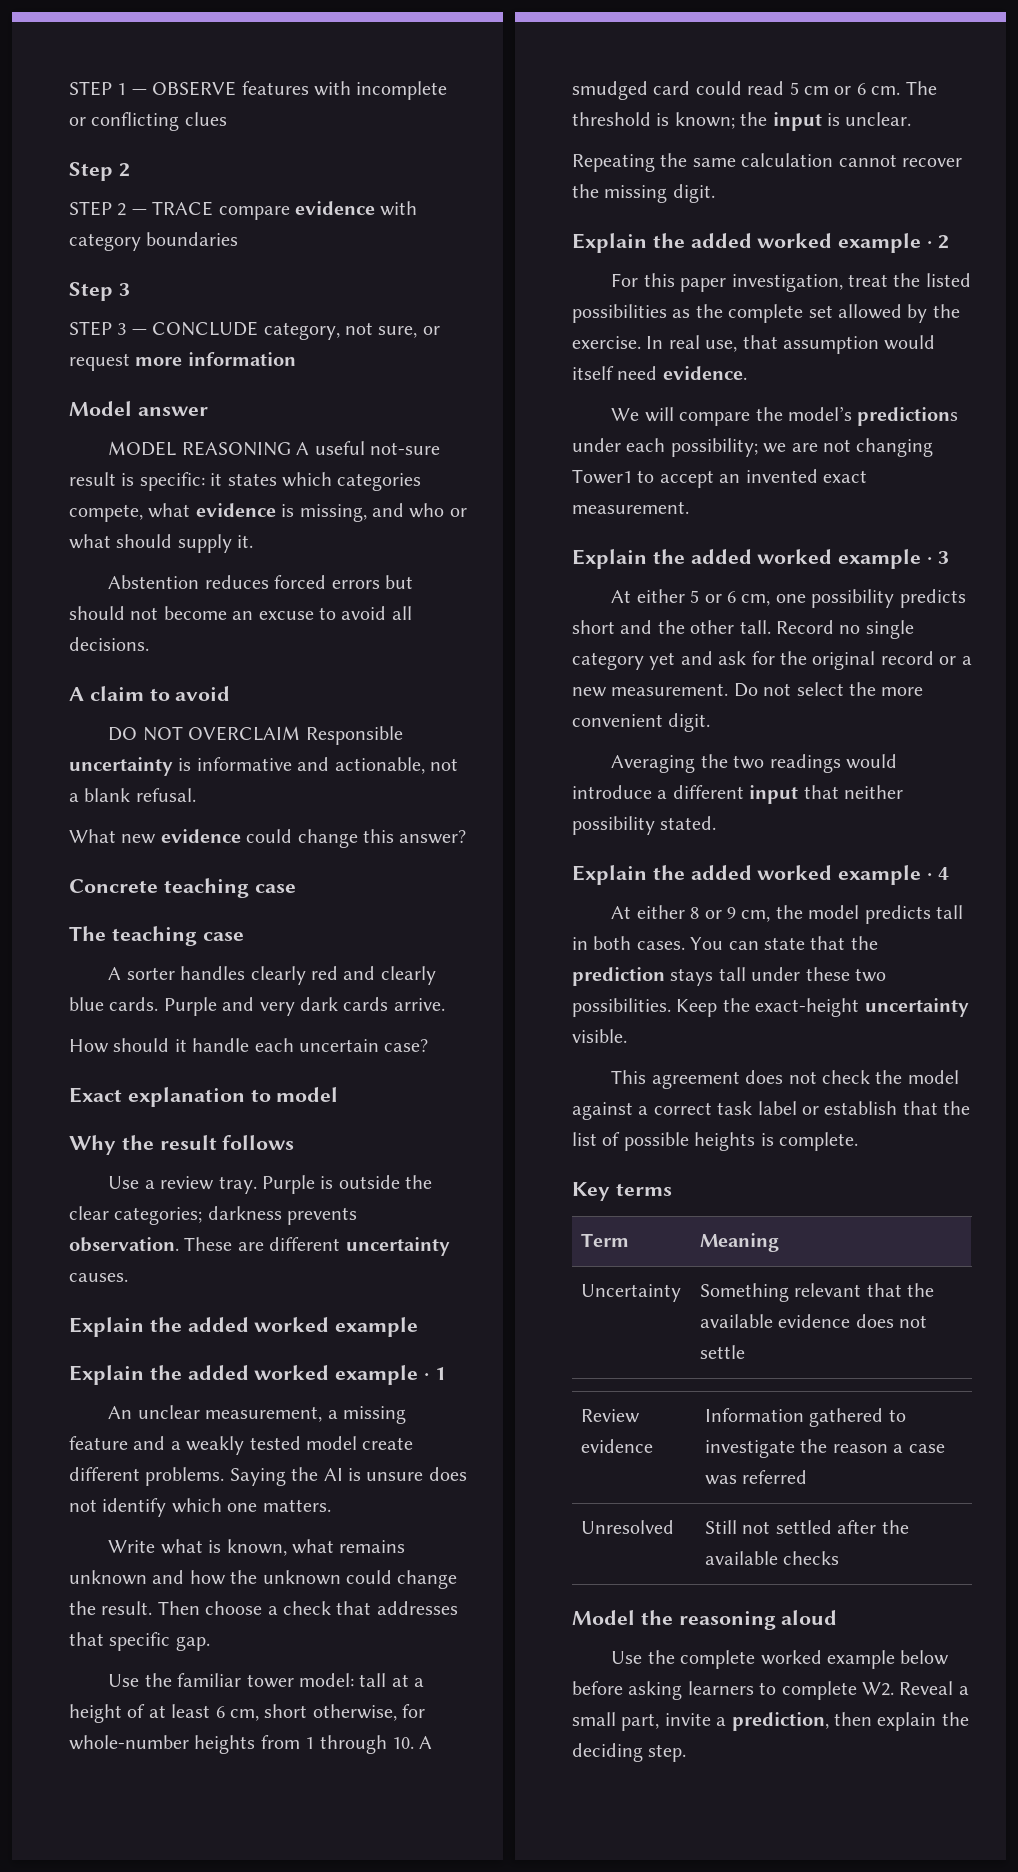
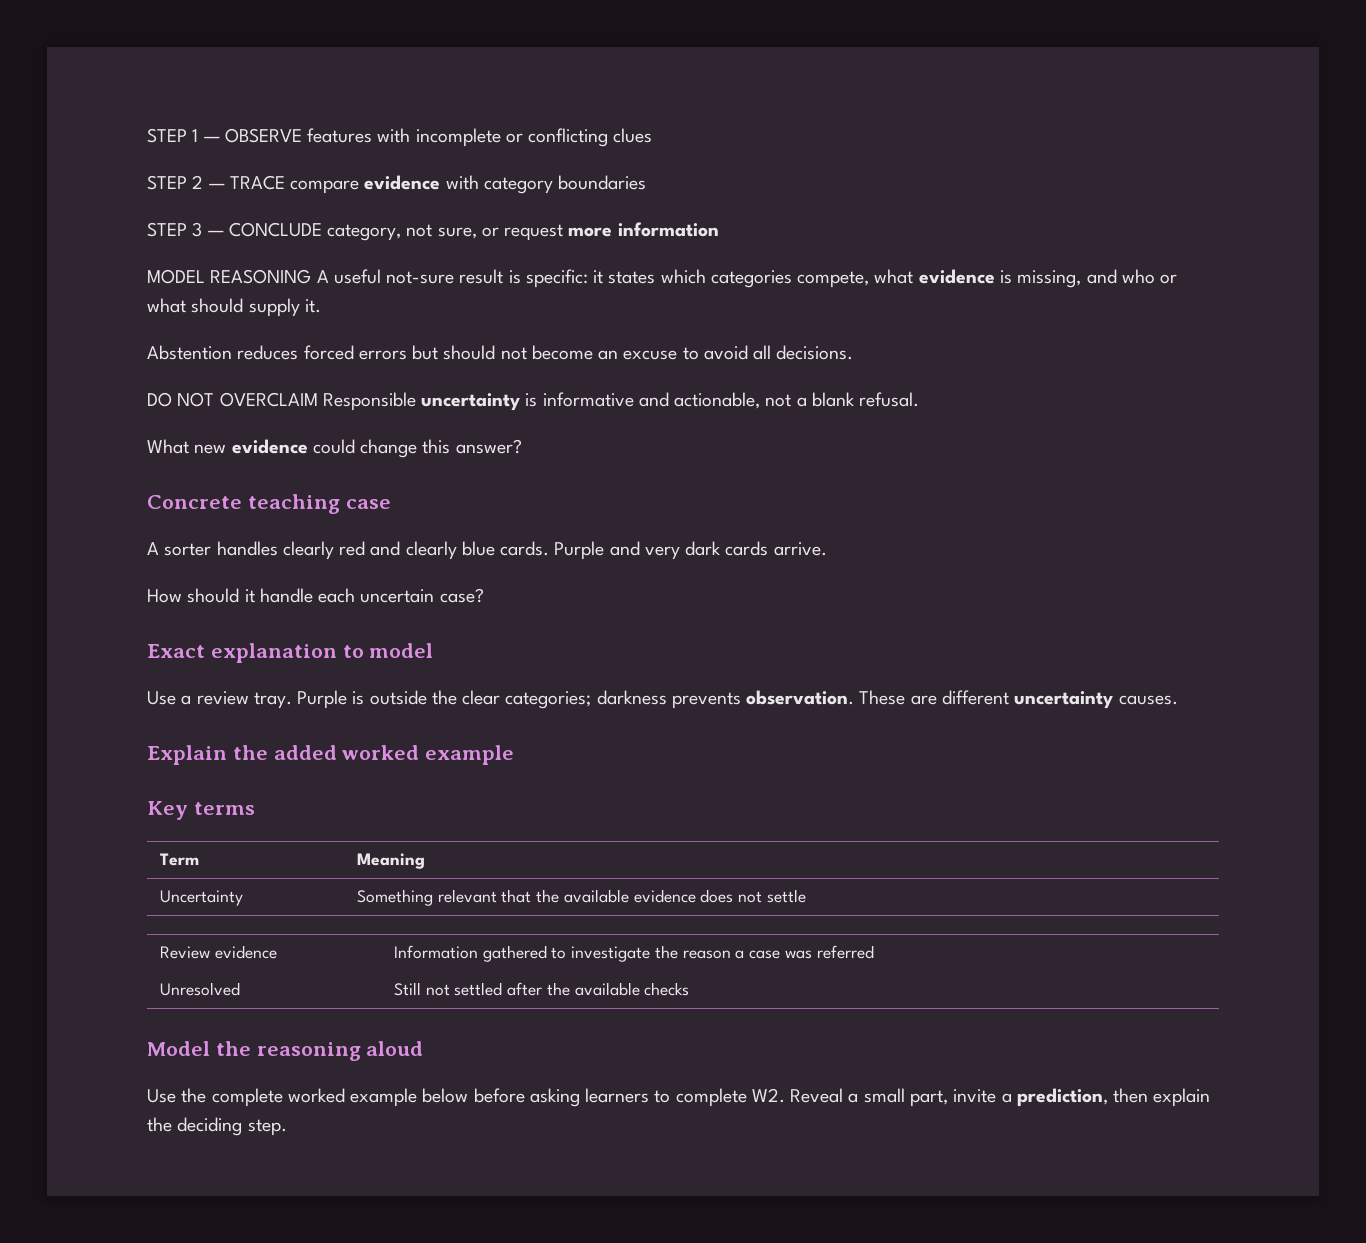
- Step 2
- Step 3
- Model answer
- A claim to avoid
- The teaching case
- Why the result follows
- Explain the added worked example · 1
- An unclear measurement, a missing feature and a weakly tested model create different problems. Saying the AI is unsure does not identify which one matters.
- Write what is known, what remains unknown and how the unknown could change the result. Then choose a check that addresses that specific gap.
- Use the familiar tower model: tall at a height of at least 6 cm, short otherwise, for whole-number heights from 1 through 10. A smudged card could read 5 cm or 6 cm. The threshold is known; the input is unclear.
- Repeating the same calculation cannot recover the missing digit.
- Explain the added worked example · 2
- For this paper investigation, treat the listed possibilities as the complete set allowed by the exercise. In real use, that assumption would itself need evidence.
- We will compare the model’s predictions under each possibility; we are not changing Tower1 to accept an invented exact measurement.
- Explain the added worked example · 3
- At either 5 or 6 cm, one possibility predicts short and the other tall. Record no single category yet and ask for the original record or a new measurement. Do not select the more convenient digit.
- Averaging the two readings would introduce a different input that neither possibility stated.
- Explain the added worked example · 4
- At either 8 or 9 cm, the model predicts tall in both cases. You can state that the prediction stays tall under these two possibilities. Keep the exact-height uncertainty visible.
- This agreement does not check the model against a correct task label or establish that the list of possible heights is complete.

